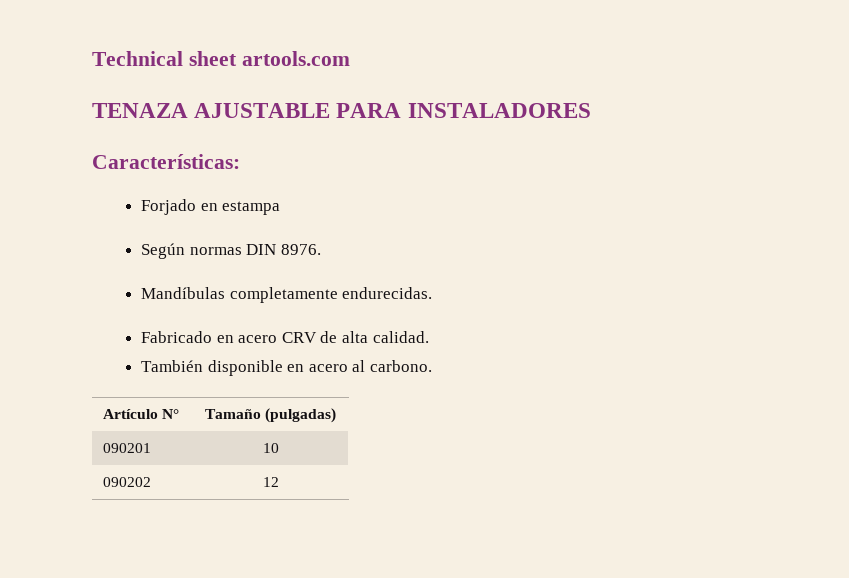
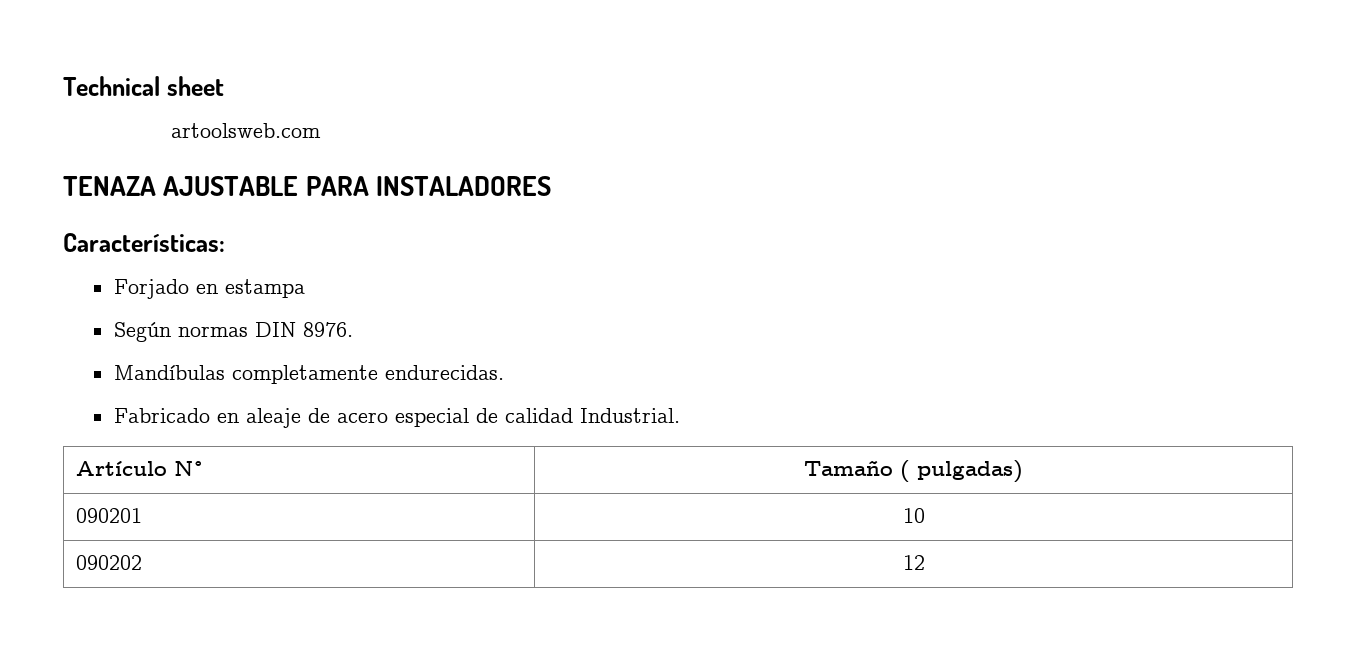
- Technical sheet artools.com
+ Technical sheet
+ artoolsweb.com
- Fabricado en acero CRV de alta calidad.
- También disponible en acero al carbono.
+ Fabricado en aleaje de acero especial de calidad Industrial.
- Artículo N° | Tamaño (pulgadas)
+ Artículo N° | Tamaño ( pulgadas)

